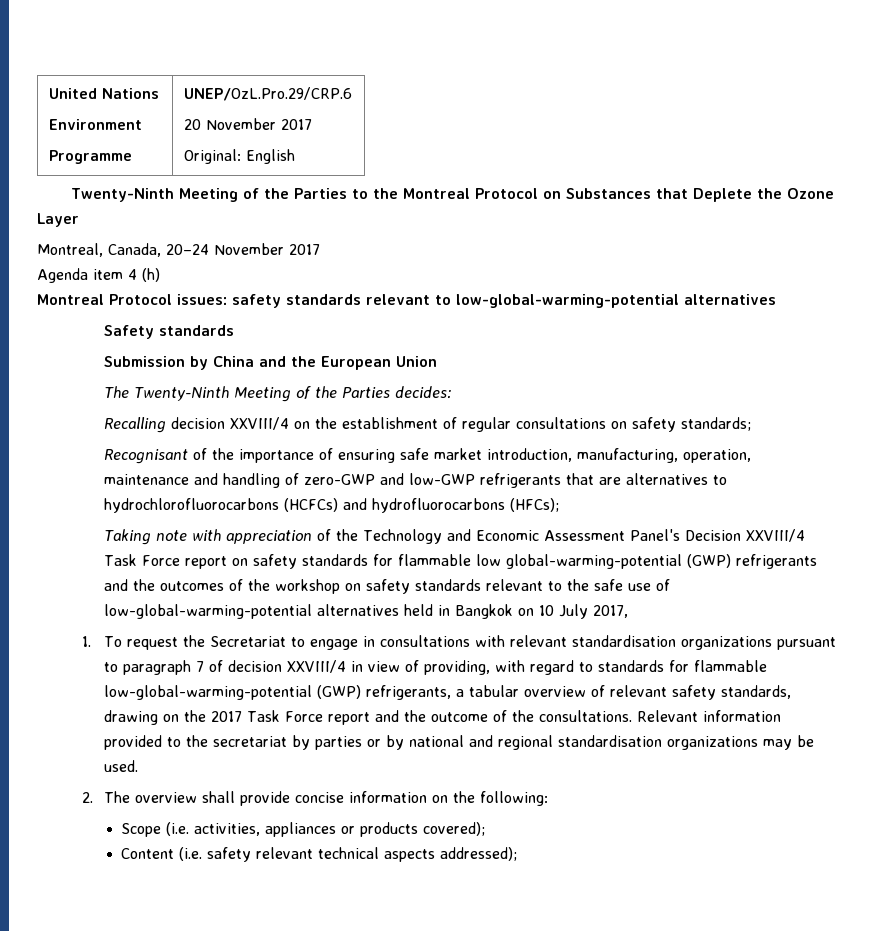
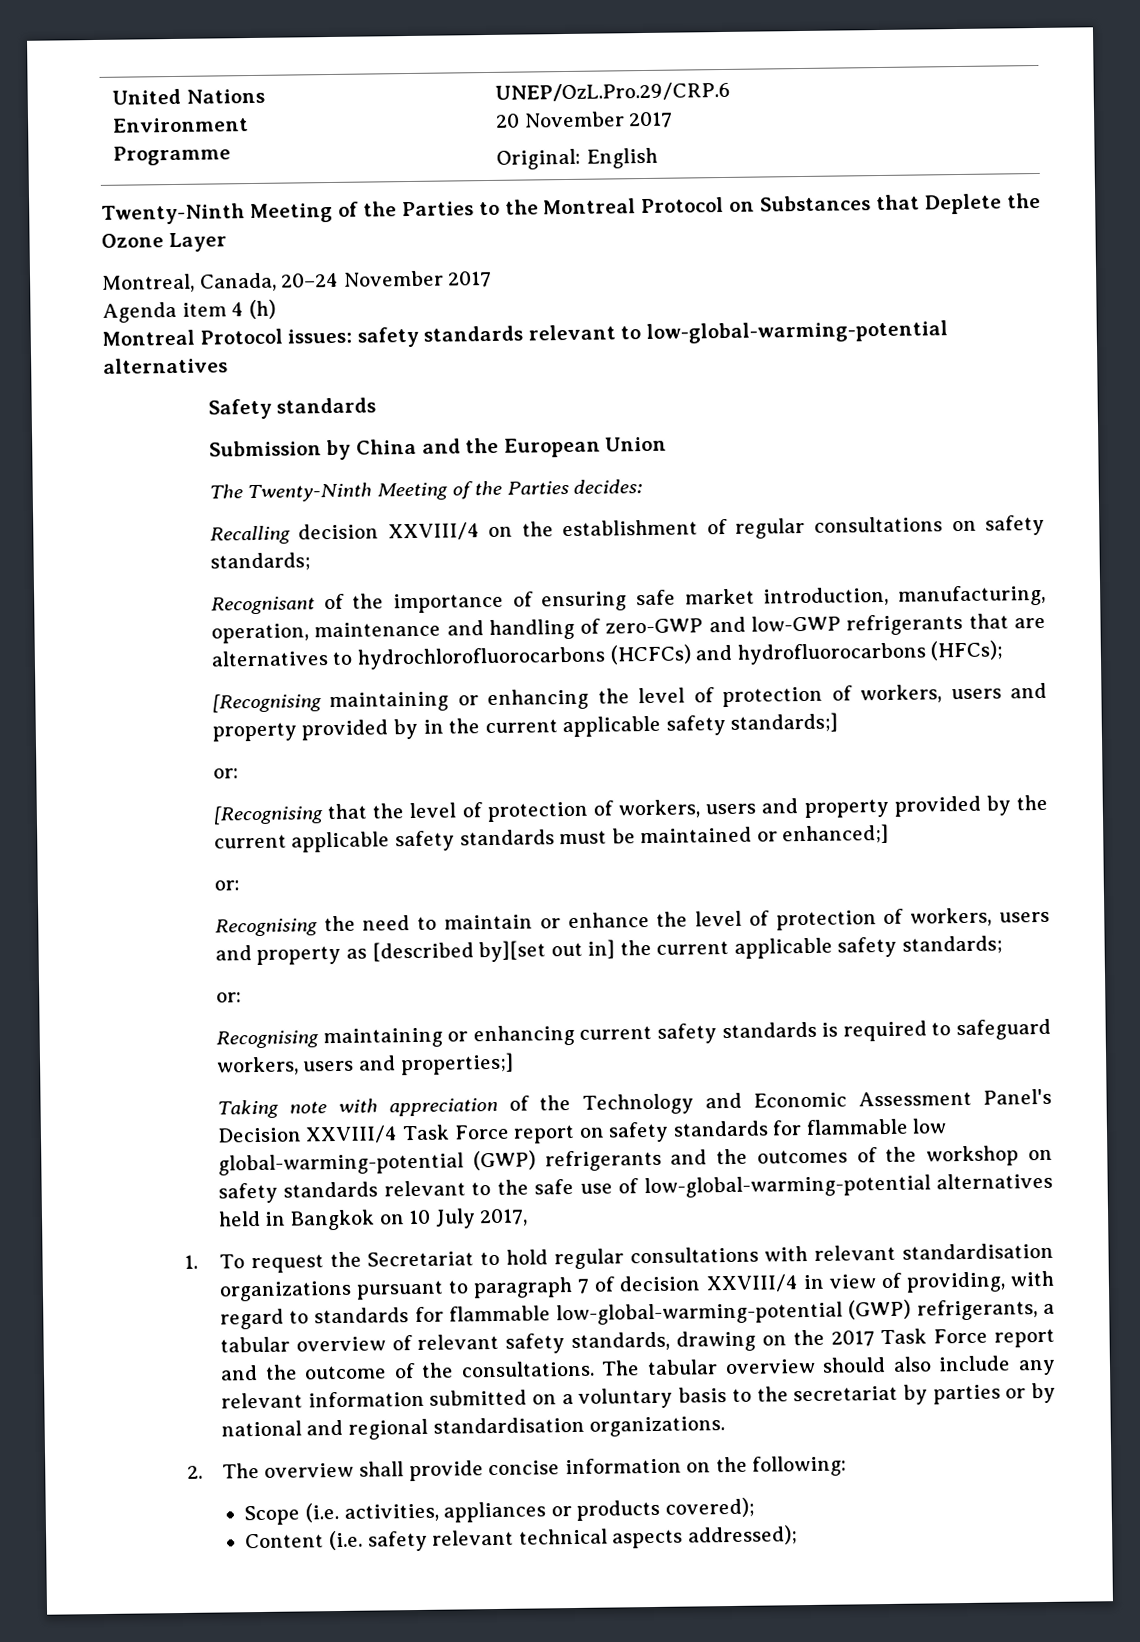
+ [Recognising maintaining or enhancing the level of protection of workers, users and property provided by in the current applicable safety standards;]
+ or:
+ [Recognising that the level of protection of workers, users and property provided by the current applicable safety standards must be maintained or enhanced;]
+ or:
+ Recognising the need to maintain or enhance the level of protection of workers, users and property as [described by][set out in] the current applicable safety standards;
+ or:
+ Recognising maintaining or enhancing current safety standards is required to safeguard workers, users and properties;]
- 1. To request the Secretariat to engage in consultations with relevant standardisation organizations pursuant to paragraph 7 of decision XXVIII/4 in view of providing, with regard to standards for flammable low-global-warming-potential (GWP) refrigerants, a tabular overview of relevant safety standards, drawing on the 2017 Task Force report and the outcome of the consultations.
+ 1. To request the Secretariat to hold regular consultations with relevant standardisation organizations pursuant to paragraph 7 of decision XXVIII/4 in view of providing, with regard to standards for flammable low-global-warming-potential (GWP) refrigerants, a tabular overview of relevant safety standards, drawing on the 2017 Task Force report and the outcome of the consultations.
- Relevant information provided to the secretariat by parties or by national and regional standardisation organizations may be used.
+ The tabular overview should also include any relevant information submitted on a voluntary basis to the secretariat by parties or by national and regional standardisation organizations.

